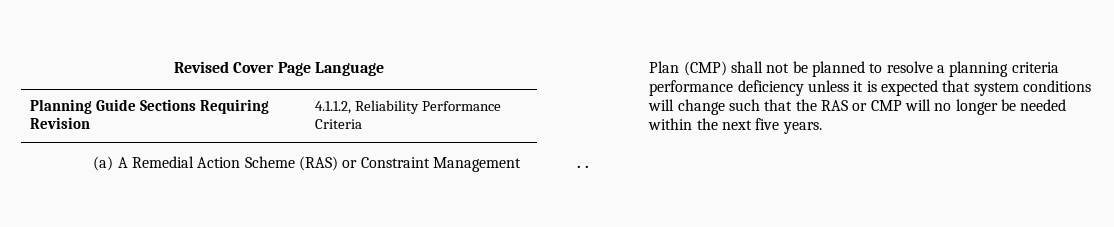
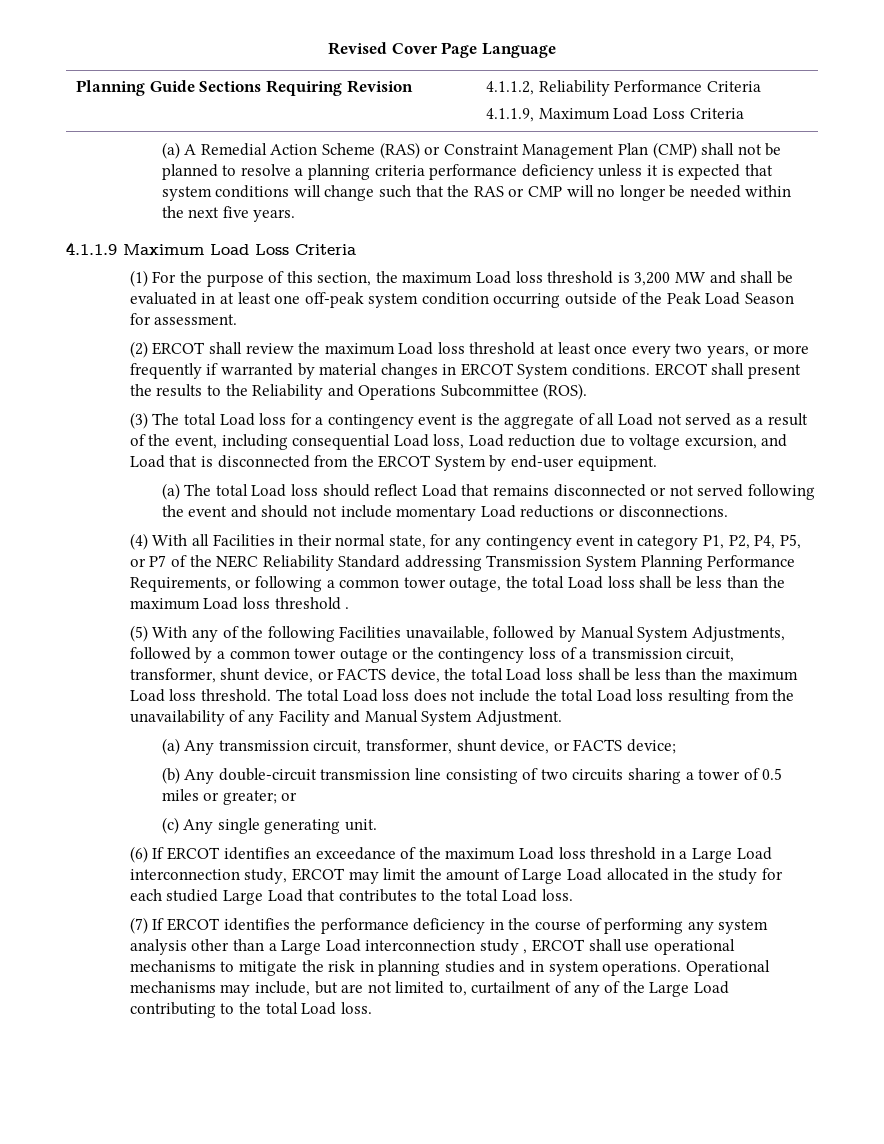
  Planning Guide Sections Requiring Revision | 4.1.1.2, Reliability Performance Criteria
+ 4.1.1.9, Maximum Load Loss Criteria
- . .
+ 4.1.1.9 Maximum Load Loss Criteria
+ (1) For the purpose of this section, the maximum Load loss threshold is 3,200 MW and shall be evaluated in at least one off-peak system condition occurring outside of the Peak Load Season for assessment.
+ (2) ERCOT shall review the maximum Load loss threshold at least once every two years, or more frequently if warranted by material changes in ERCOT System conditions. ERCOT shall present the results to the Reliability and Operations Subcommittee (ROS).
+ (3) The total Load loss for a contingency event is the aggregate of all Load not served as a result of the event, including consequential Load loss, Load reduction due to voltage excursion, and Load that is disconnected from the ERCOT System by end-user equipment.
+ (a) The total Load loss should reflect Load that remains disconnected or not served following the event and should not include momentary Load reductions or disconnections.
+ (4) With all Facilities in their normal state, for any contingency event in category P1, P2, P4, P5, or P7 of the NERC Reliability Standard addressing Transmission System Planning Performance Requirements, or following a common tower outage, the total Load loss shall be less than the maximum Load loss threshold .
+ (5) With any of the following Facilities unavailable, followed by Manual System Adjustments, followed by a common tower outage or the contingency loss of a transmission circuit, transformer, shunt device, or FACTS device, the total Load loss shall be less than the maximum Load loss threshold. The total Load loss does not include the total Load loss resulting from the unavailability of any Facility and Manual System Adjustment.
+ (a) Any transmission circuit, transformer, shunt device, or FACTS device;
+ (b) Any double-circuit transmission line consisting of two circuits sharing a tower of 0.5 miles or greater; or
+ (c) Any single generating unit.
+ (6) If ERCOT identifies an exceedance of the maximum Load loss threshold in a Large Load interconnection study, ERCOT may limit the amount of Large Load allocated in the study for each studied Large Load that contributes to the total Load loss.
+ (7) If ERCOT identifies the performance deficiency in the course of performing any system analysis other than a Large Load interconnection study , ERCOT shall use operational mechanisms to mitigate the risk in planning studies and in system operations. Operational mechanisms may include, but are not limited to, curtailment of any of the Large Load contributing to the total Load loss.

